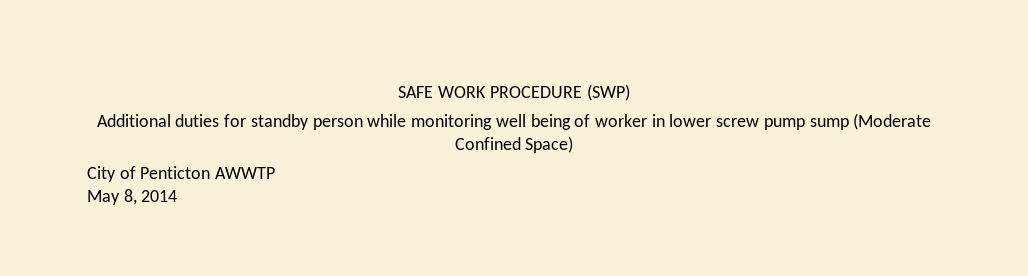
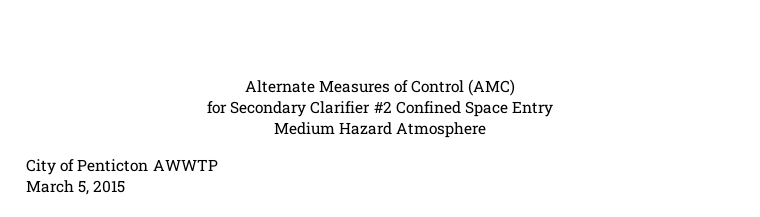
- SAFE WORK PROCEDURE (SWP)
- Additional duties for standby person while monitoring well being of worker in lower screw pump sump (Moderate Confined Space)
+ Alternate Measures of Control (AMC)
+ for Secondary Clarifier #2 Confined Space Entry
+ Medium Hazard Atmosphere
- May 8, 2014
+ March 5, 2015

